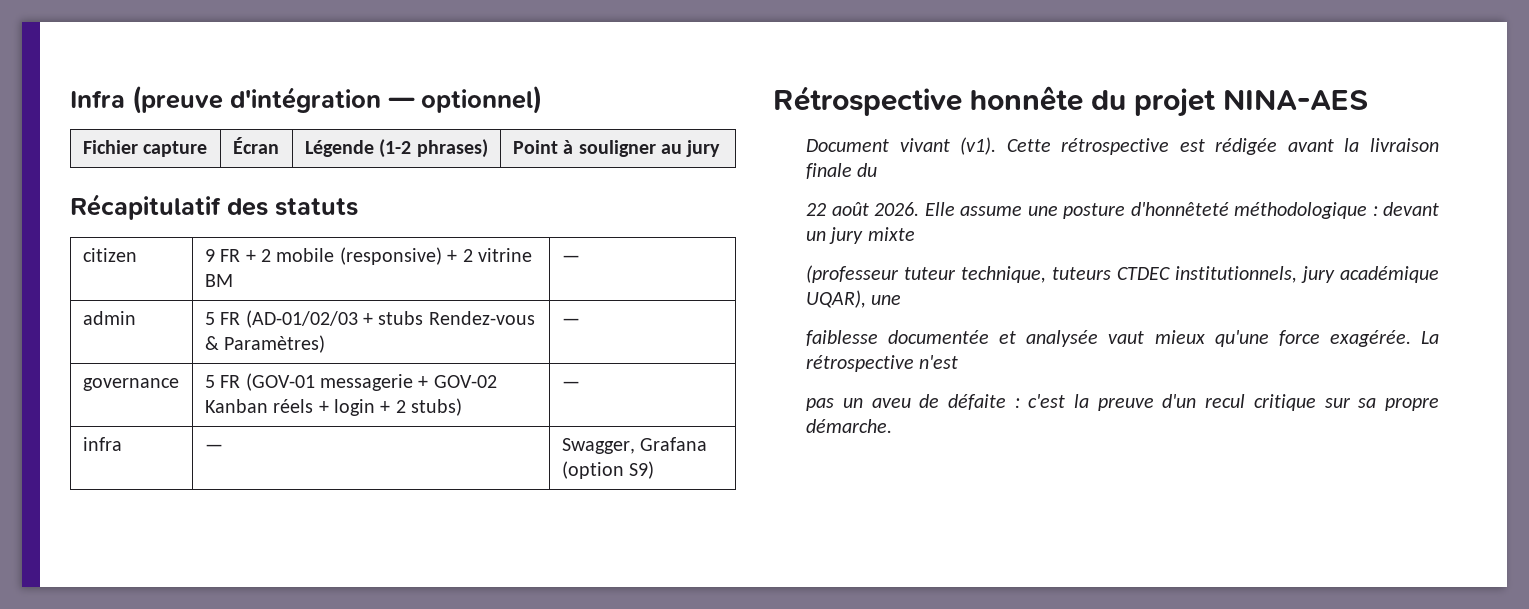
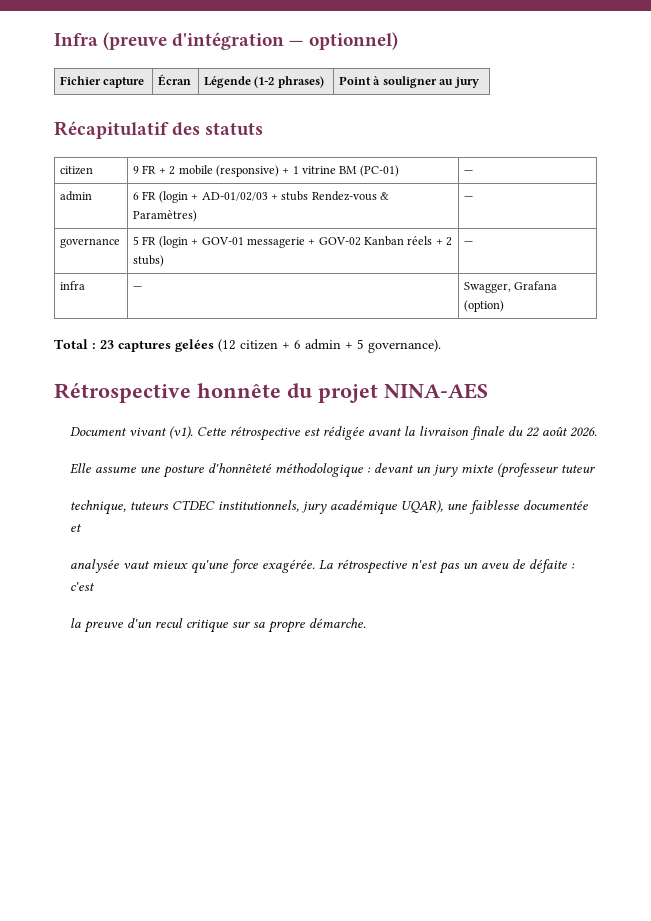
- citizen | 9 FR + 2 mobile (responsive) + 2 vitrine BM | —
+ citizen | 9 FR + 2 mobile (responsive) + 1 vitrine BM (PC-01) | —
- admin | 5 FR (AD-01/02/03 + stubs Rendez-vous & Paramètres) | —
+ admin | 6 FR (login + AD-01/02/03 + stubs Rendez-vous & Paramètres) | —
- governance | 5 FR (GOV-01 messagerie + GOV-02 Kanban réels + login + 2 stubs) | —
+ governance | 5 FR (login + GOV-01 messagerie + GOV-02 Kanban réels + 2 stubs) | —
- infra | — | Swagger, Grafana (option S9)
+ infra | — | Swagger, Grafana (option)
+ Total : 23 captures gelées (12 citizen + 6 admin + 5 governance).
- Cette rétrospective est rédigée avant la livraison finale du
- 22 août 2026. Elle assume une posture d'honnêteté méthodologique : devant un jury mixte
- (professeur tuteur technique, tuteurs CTDEC institutionnels, jury académique UQAR), une
- faiblesse documentée et analysée vaut mieux qu'une force exagérée.
+ Cette rétrospective est rédigée avant la livraison finale du 22 août 2026.
+ Elle assume une posture d'honnêteté méthodologique : devant un jury mixte (professeur tuteur
+ technique, tuteurs CTDEC institutionnels, jury académique UQAR), une faiblesse documentée et
+ analysée vaut mieux qu'une force exagérée.
- La rétrospective n'est
- pas un aveu de défaite : c'est la preuve d'un recul critique sur sa propre démarche.
+ La rétrospective n'est pas un aveu de défaite : c'est
+ la preuve d'un recul critique sur sa propre démarche.

